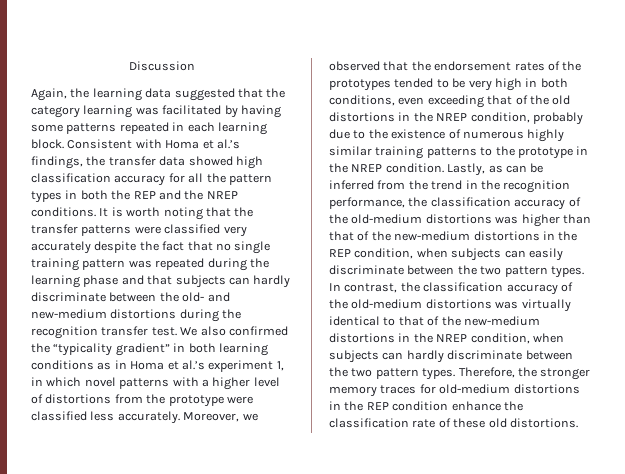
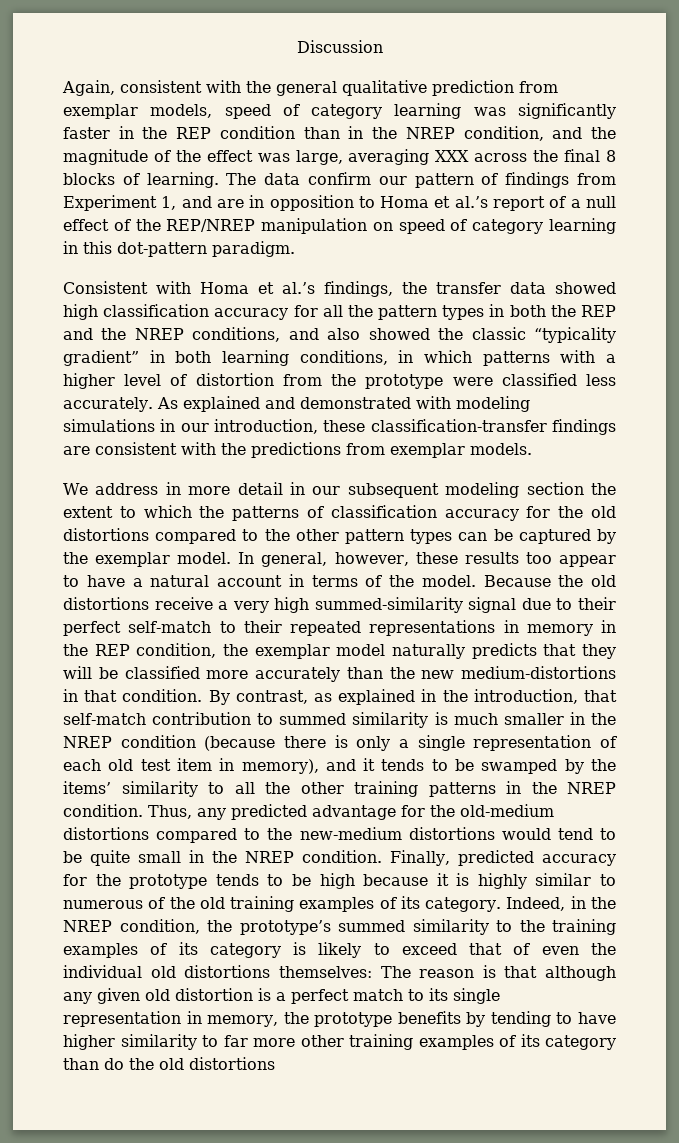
- Again, the learning data suggested that the category learning was facilitated by having some patterns repeated in each learning block. Consistent with Homa et al.’s findings, the transfer data showed high classification accuracy for all the pattern types in both the REP and the NREP conditions. It is worth noting that the transfer patterns were classified very accurately despite the fact that no single training pattern was repeated during the learning phase and that subjects can hardly discriminate between the old- and new-medium distortions during the recognition transfer test. We also confirmed the “typicality gradient” in both learning conditions as in Homa et al.’s experiment 1, in which novel patterns with a higher level of distortions from the prototype were classified less accurately.
+ Again, consistent with the general qualitative prediction from exemplar models, speed of category learning was significantly faster in the REP condition than in the NREP condition, and the magnitude of the effect was large, averaging XXX across the final 8 blocks of learning. The data confirm our pattern of findings from Experiment 1, and are in opposition to Homa et al.’s report of a null effect of the REP/NREP manipulation on speed of category learning in this dot-pattern paradigm.
+ Consistent with Homa et al.’s findings, the transfer data showed high classification accuracy for all the pattern types in both the REP and the NREP conditions, and also showed the classic “typicality gradient” in both learning conditions, in which patterns with a higher level of distortion from the prototype were classified less accurately.
- Moreover, we observed that the endorsement rates of the prototypes tended to be very high in both conditions, even exceeding that of the old distortions in the NREP condition, probably due to the existence of numerous highly similar training patterns to the prototype in the NREP condition. Lastly, as can be inferred from the trend in the recognition performance, the classification accuracy of the old-medium distortions was higher than that of the new-medium distortions in the REP condition, when subjects can easily discriminate between the two pattern types. In contrast, the classification accuracy of the old-medium distortions was virtually identical to that of the new-medium distortions in the NREP condition, when subjects can hardly discriminate between the two pattern types. Therefore, the stronger memory traces for old-medium distortions in the REP condition enhance the classification rate of these old distortions.
+ As explained and demonstrated with modeling simulations in our introduction, these classification-transfer findings are consistent with the predictions from exemplar models.
+ We address in more detail in our subsequent modeling section the extent to which the patterns of classification accuracy for the old distortions compared to the other pattern types can be captured by the exemplar model. In general, however, these results too appear to have a natural account in terms of the model. Because the old distortions receive a very high summed-similarity signal due to their perfect self-match to their repeated representations in memory in the REP condition, the exemplar model naturally predicts that they will be classified more accurately than the new medium-distortions in that condition. By contrast, as explained in the introduction, that self-match contribution to summed similarity is much smaller in the NREP condition (because there is only a single representation of each old test item in memory), and it tends to be swamped by the items’ similarity to all the other training patterns in the NREP condition. Thus, any predicted advantage for the old-medium distortions compared to the new-medium distortions would tend to be quite small in the NREP condition. Finally, predicted accuracy for the prototype tends to be high because it is highly similar to numerous of the old training examples of its category. Indeed, in the NREP condition, the prototype’s summed similarity to the training examples of its category is likely to exceed that of even the individual old distortions themselves: The reason is that although any given old distortion is a perfect match to its single representation in memory, the prototype benefits by tending to have higher similarity to far more other training examples of its category than do the old distortions

